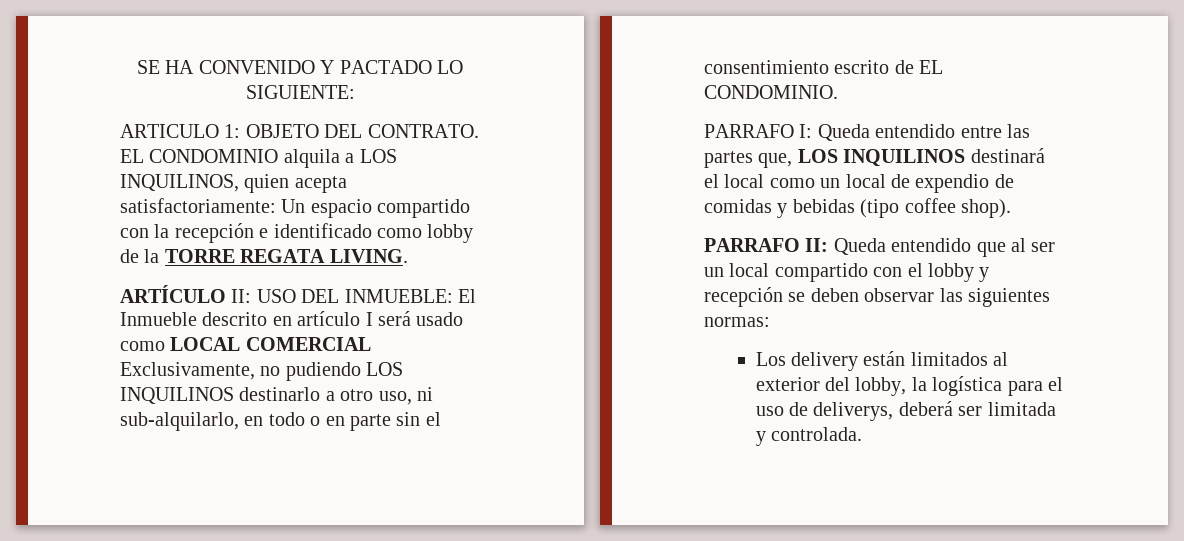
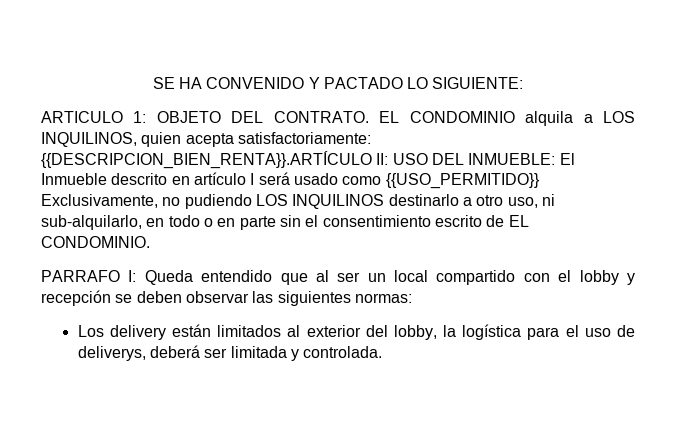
- EL CONDOMINIO alquila a LOS INQUILINOS, quien acepta satisfactoriamente: Un espacio compartido con la recepción e identificado como lobby de la TORRE REGATA LIVING.
- ARTÍCULO II: USO DEL INMUEBLE: El Inmueble descrito en artículo I será usado como LOCAL COMERCIAL Exclusivamente, no pudiendo LOS INQUILINOS destinarlo a otro uso, ni sub-alquilarlo, en todo o en parte sin el consentimiento escrito de EL CONDOMINIO.
+ EL CONDOMINIO alquila a LOS INQUILINOS, quien acepta satisfactoriamente: {{DESCRIPCION_BIEN_RENTA}}.ARTÍCULO II: USO DEL INMUEBLE: El Inmueble descrito en artículo I será usado como {{USO_PERMITIDO}} Exclusivamente, no pudiendo LOS INQUILINOS destinarlo a otro uso, ni sub-alquilarlo, en todo o en parte sin el consentimiento escrito de EL CONDOMINIO.
- PARRAFO I: Queda entendido entre las partes que, LOS INQUILINOS destinará el local como un local de expendio de comidas y bebidas (tipo coffee shop).
- PARRAFO II: Queda entendido que al ser un local compartido con el lobby y recepción se deben observar las siguientes normas:
+ PARRAFO I: Queda entendido que al ser un local compartido con el lobby y recepción se deben observar las siguientes normas:

